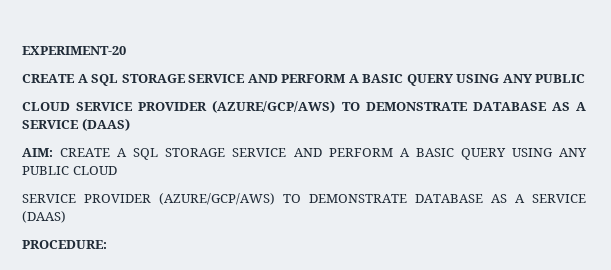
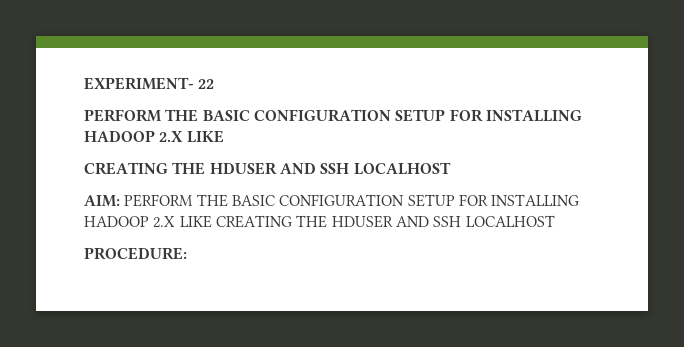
- EXPERIMENT-20
- CREATE A SQL STORAGE SERVICE AND PERFORM A BASIC QUERY USING ANY PUBLIC
- CLOUD SERVICE PROVIDER (AZURE/GCP/AWS) TO DEMONSTRATE DATABASE AS A SERVICE (DAAS)
- AIM: CREATE A SQL STORAGE SERVICE AND PERFORM A BASIC QUERY USING ANY PUBLIC CLOUD
- SERVICE PROVIDER (AZURE/GCP/AWS) TO DEMONSTRATE DATABASE AS A SERVICE (DAAS)
+ EXPERIMENT- 22
+ PERFORM THE BASIC CONFIGURATION SETUP FOR INSTALLING HADOOP 2.X LIKE
+ CREATING THE HDUSER AND SSH LOCALHOST
+ AIM: PERFORM THE BASIC CONFIGURATION SETUP FOR INSTALLING HADOOP 2.X LIKE CREATING THE HDUSER AND SSH LOCALHOST

